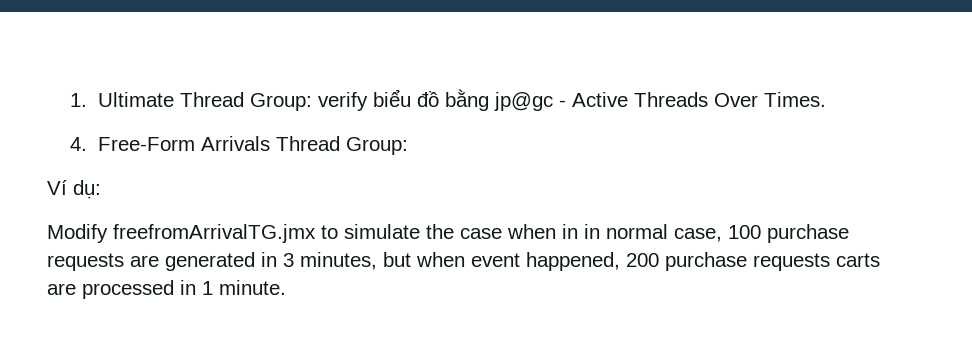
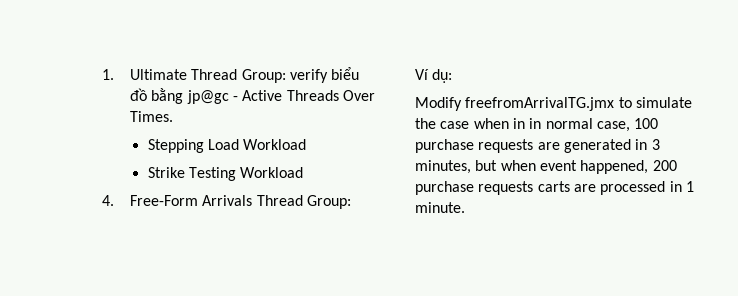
+ Stepping Load Workload
+ Strike Testing Workload

